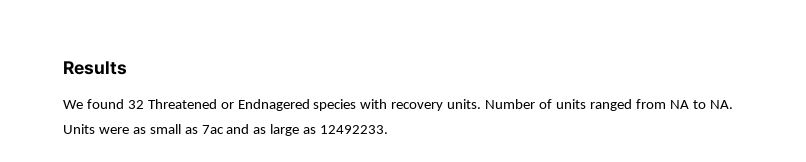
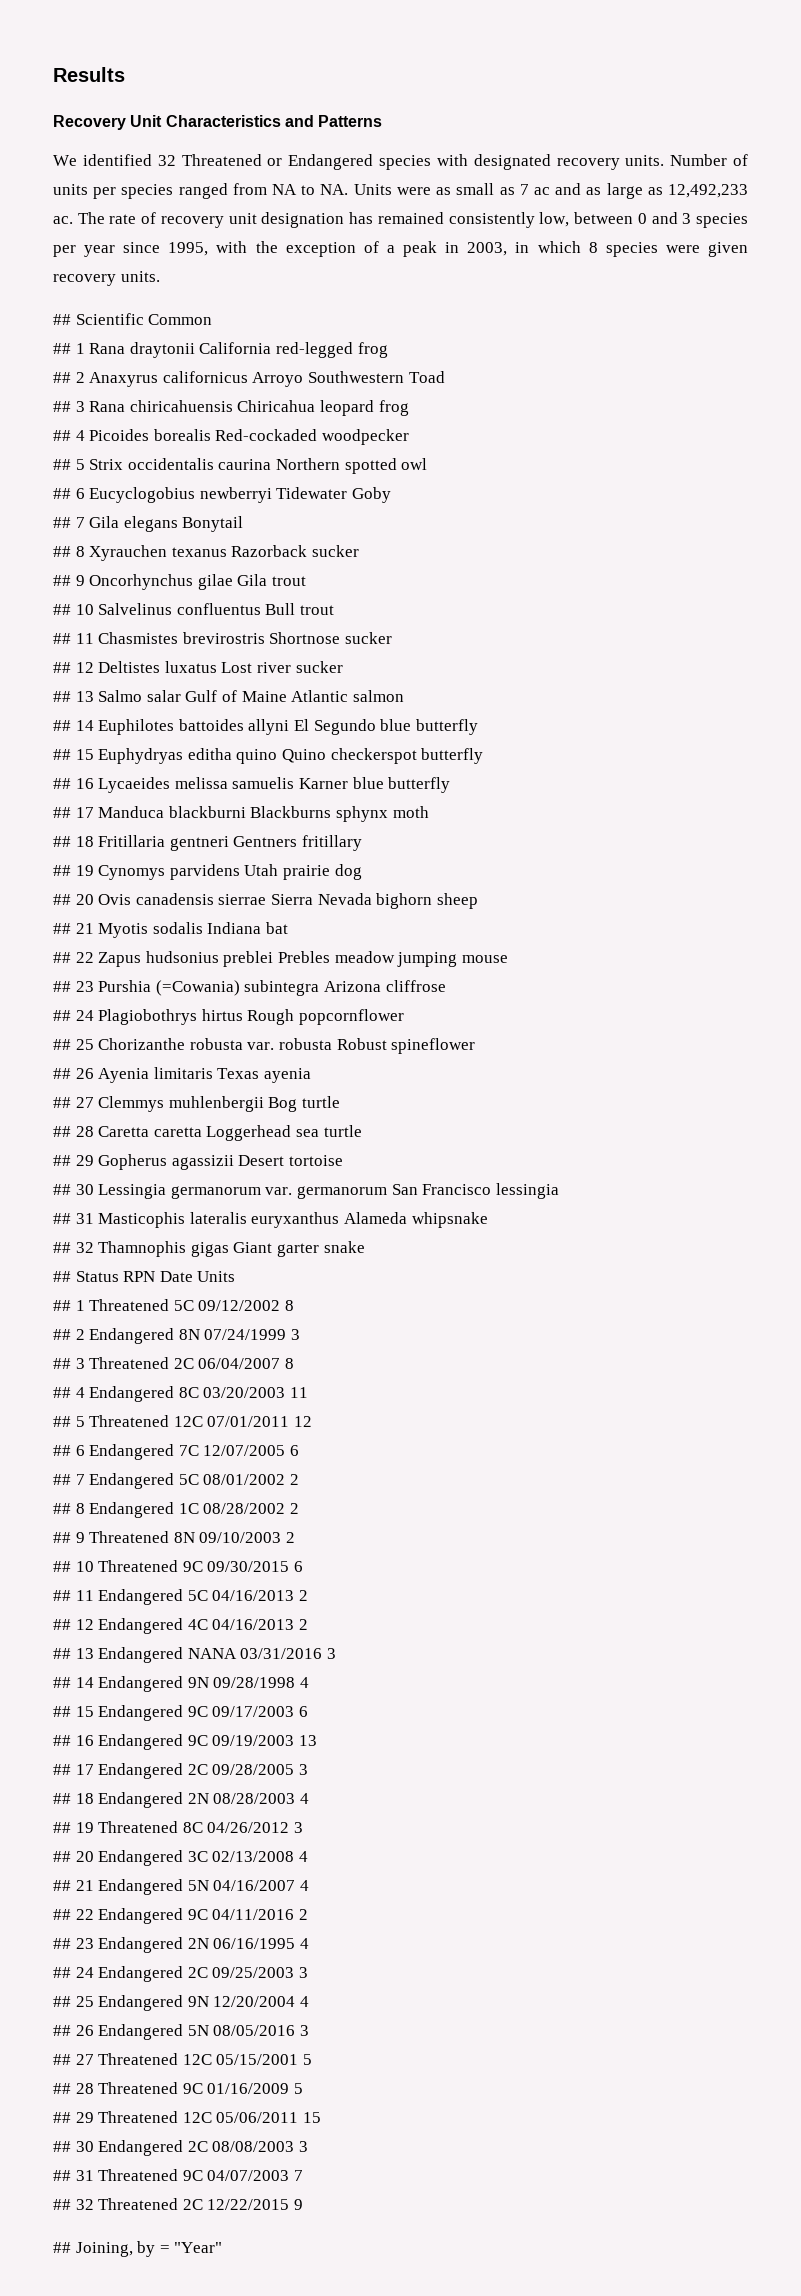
+ Recovery Unit Characteristics and Patterns
- We found 32 Threatened or Endnagered species with recovery units.
+ We identified 32 Threatened or Endangered species with designated recovery units.
- Number of units ranged from NA to NA. Units were as small as 7ac and as large as 12492233.
+ Number of units per species ranged from NA to NA. Units were as small as 7 ac and as large as 12,492,233 ac. The rate of recovery unit designation has remained consistently low, between 0 and 3 species per year since 1995, with the exception of a peak in 2003, in which 8 species were given recovery units.
+ ## Scientific Common
+ ## 1 Rana draytonii California red-legged frog
+ ## 2 Anaxyrus californicus Arroyo Southwestern Toad
+ ## 3 Rana chiricahuensis Chiricahua leopard frog
+ ## 4 Picoides borealis Red-cockaded woodpecker
+ ## 5 Strix occidentalis caurina Northern spotted owl
+ ## 6 Eucyclogobius newberryi Tidewater Goby
+ ## 7 Gila elegans Bonytail
+ ## 8 Xyrauchen texanus Razorback sucker
+ ## 9 Oncorhynchus gilae Gila trout
+ ## 10 Salvelinus confluentus Bull trout
+ ## 11 Chasmistes brevirostris Shortnose sucker
+ ## 12 Deltistes luxatus Lost river sucker
+ ## 13 Salmo salar Gulf of Maine Atlantic salmon
+ ## 14 Euphilotes battoides allyni El Segundo blue butterfly
+ ## 15 Euphydryas editha quino Quino checkerspot butterfly
+ ## 16 Lycaeides melissa samuelis Karner blue butterfly
+ ## 17 Manduca blackburni Blackburns sphynx moth
+ ## 18 Fritillaria gentneri Gentners fritillary
+ ## 19 Cynomys parvidens Utah prairie dog
+ ## 20 Ovis canadensis sierrae Sierra Nevada bighorn sheep
+ ## 21 Myotis sodalis Indiana bat
+ ## 22 Zapus hudsonius preblei Prebles meadow jumping mouse
+ ## 23 Purshia (=Cowania) subintegra Arizona cliffrose
+ ## 24 Plagiobothrys hirtus Rough popcornflower
+ ## 25 Chorizanthe robusta var. robusta Robust spineflower
+ ## 26 Ayenia limitaris Texas ayenia
+ ## 27 Clemmys muhlenbergii Bog turtle
+ ## 28 Caretta caretta Loggerhead sea turtle
+ ## 29 Gopherus agassizii Desert tortoise
+ ## 30 Lessingia germanorum var. germanorum San Francisco lessingia
+ ## 31 Masticophis lateralis euryxanthus Alameda whipsnake
+ ## 32 Thamnophis gigas Giant garter snake
+ ## Status RPN Date Units
+ ## 1 Threatened 5C 09/12/2002 8
+ ## 2 Endangered 8N 07/24/1999 3
+ ## 3 Threatened 2C 06/04/2007 8
+ ## 4 Endangered 8C 03/20/2003 11
+ ## 5 Threatened 12C 07/01/2011 12
+ ## 6 Endangered 7C 12/07/2005 6
+ ## 7 Endangered 5C 08/01/2002 2
+ ## 8 Endangered 1C 08/28/2002 2
+ ## 9 Threatened 8N 09/10/2003 2
+ ## 10 Threatened 9C 09/30/2015 6
+ ## 11 Endangered 5C 04/16/2013 2
+ ## 12 Endangered 4C 04/16/2013 2
+ ## 13 Endangered NANA 03/31/2016 3
+ ## 14 Endangered 9N 09/28/1998 4
+ ## 15 Endangered 9C 09/17/2003 6
+ ## 16 Endangered 9C 09/19/2003 13
+ ## 17 Endangered 2C 09/28/2005 3
+ ## 18 Endangered 2N 08/28/2003 4
+ ## 19 Threatened 8C 04/26/2012 3
+ ## 20 Endangered 3C 02/13/2008 4
+ ## 21 Endangered 5N 04/16/2007 4
+ ## 22 Endangered 9C 04/11/2016 2
+ ## 23 Endangered 2N 06/16/1995 4
+ ## 24 Endangered 2C 09/25/2003 3
+ ## 25 Endangered 9N 12/20/2004 4
+ ## 26 Endangered 5N 08/05/2016 3
+ ## 27 Threatened 12C 05/15/2001 5
+ ## 28 Threatened 9C 01/16/2009 5
+ ## 29 Threatened 12C 05/06/2011 15
+ ## 30 Endangered 2C 08/08/2003 3
+ ## 31 Threatened 9C 04/07/2003 7
+ ## 32 Threatened 2C 12/22/2015 9
+ ## Joining, by = "Year"

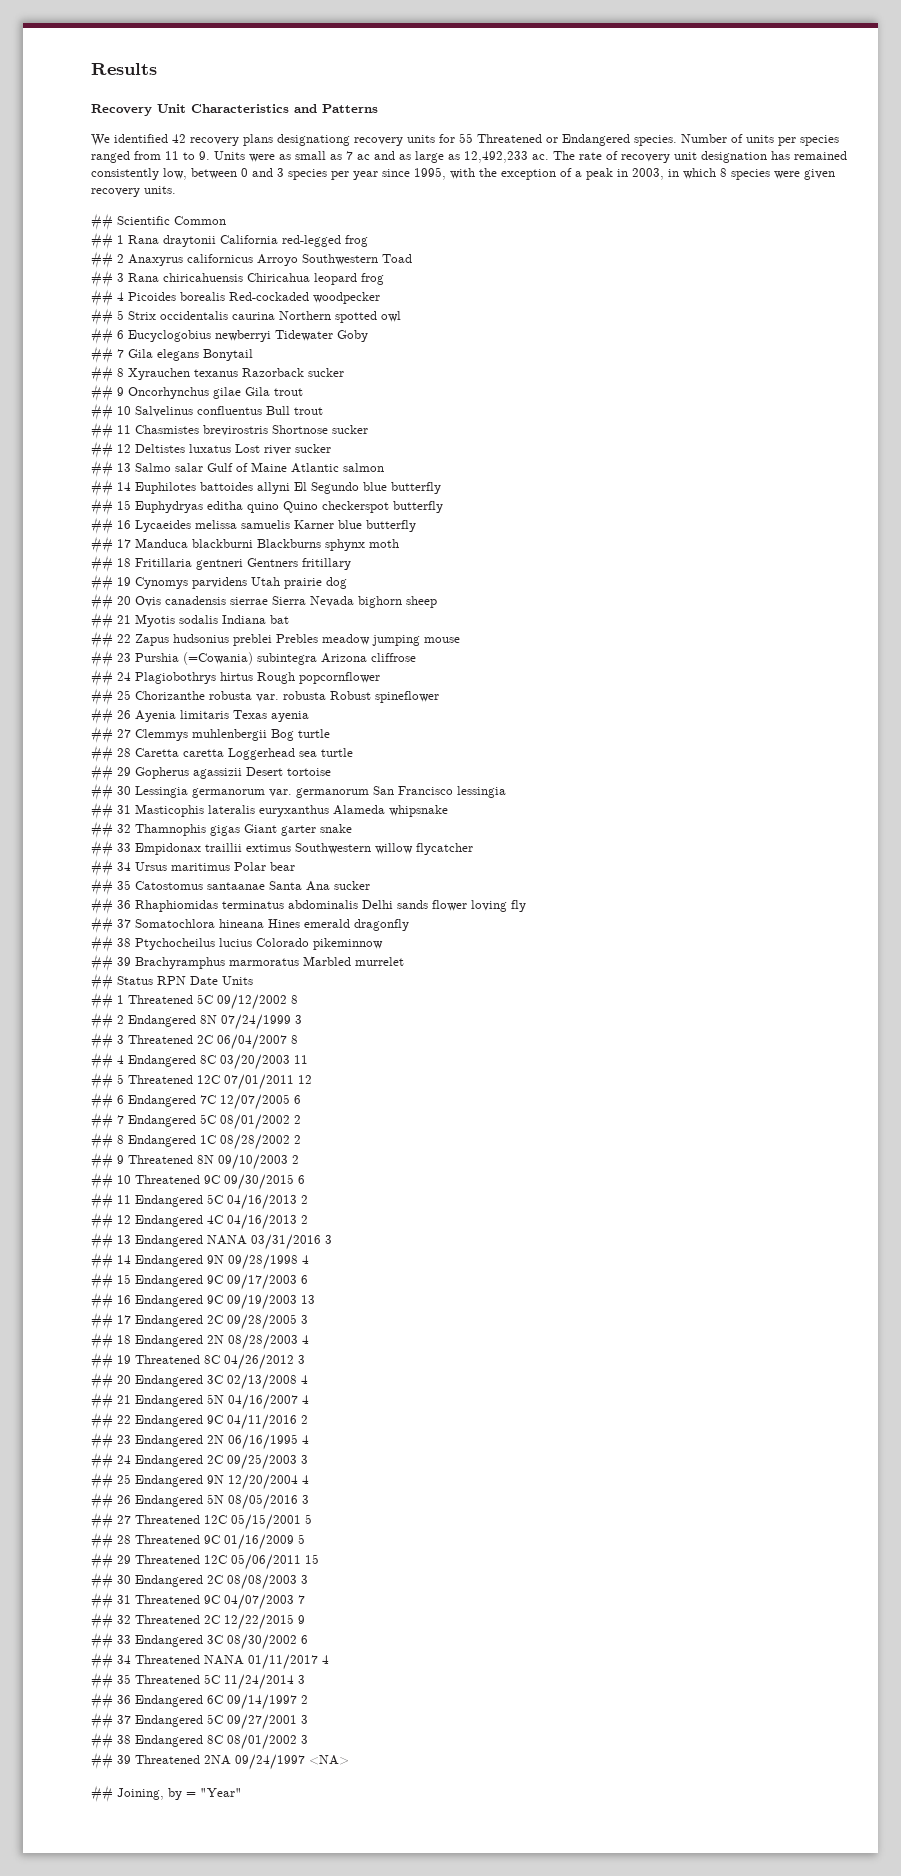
- We identified 32 Threatened or Endangered species with designated recovery units.
+ We identified 42 recovery plans designationg recovery units for 55 Threatened or Endangered species.
- Number of units per species ranged from NA to NA. Units were as small as 7 ac and as large as 12,492,233 ac.
+ Number of units per species ranged from 11 to 9. Units were as small as 7 ac and as large as 12,492,233 ac.
+ ## 33 Empidonax traillii extimus Southwestern willow flycatcher
+ ## 34 Ursus maritimus Polar bear
+ ## 35 Catostomus santaanae Santa Ana sucker
+ ## 36 Rhaphiomidas terminatus abdominalis Delhi sands flower loving fly
+ ## 37 Somatochlora hineana Hines emerald dragonfly
+ ## 38 Ptychocheilus lucius Colorado pikeminnow
+ ## 39 Brachyramphus marmoratus Marbled murrelet
+ ## 33 Endangered 3C 08/30/2002 6
+ ## 34 Threatened NANA 01/11/2017 4
+ ## 35 Threatened 5C 11/24/2014 3
+ ## 36 Endangered 6C 09/14/1997 2
+ ## 37 Endangered 5C 09/27/2001 3
+ ## 38 Endangered 8C 08/01/2002 3
+ ## 39 Threatened 2NA 09/24/1997 <NA>

